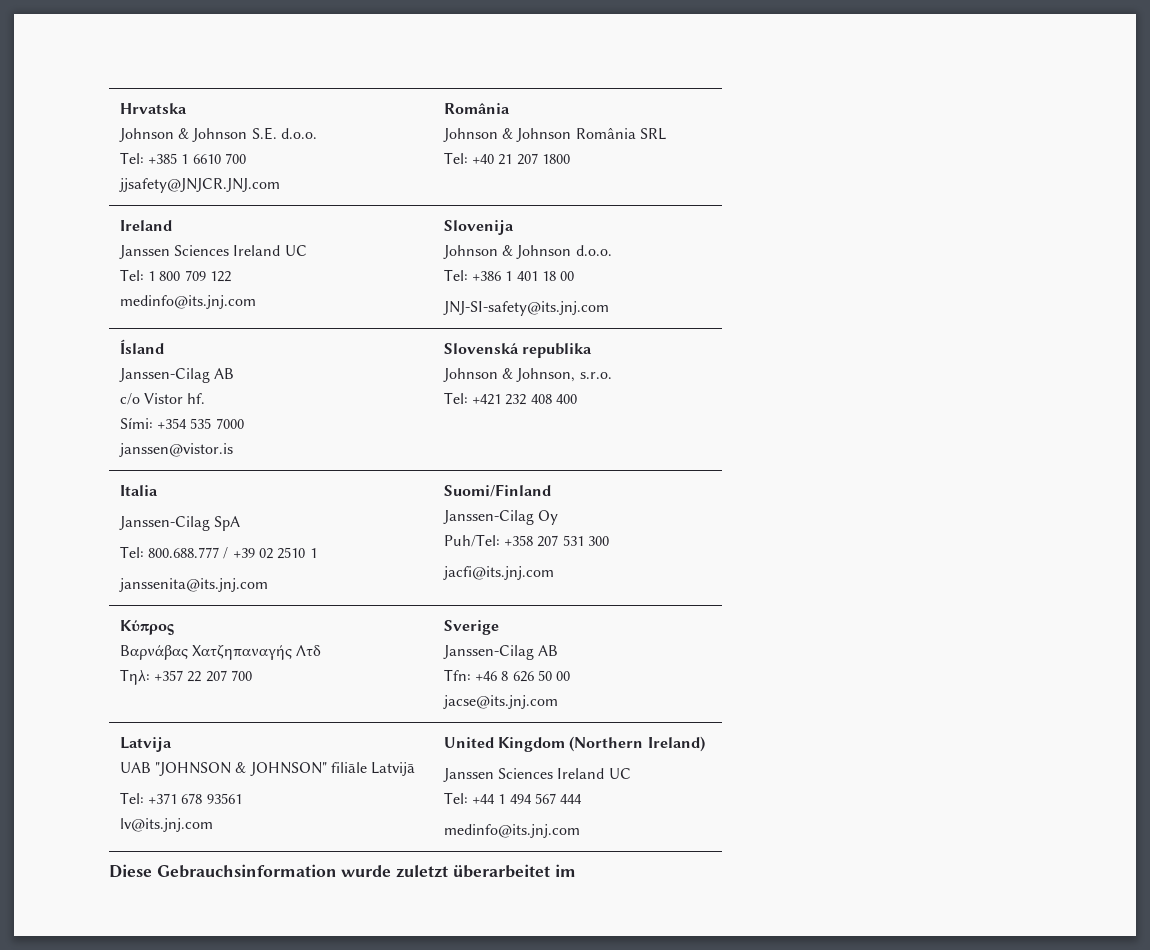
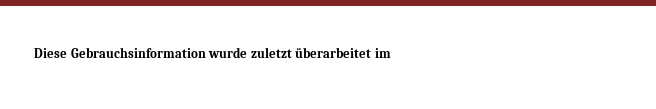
- Hrvatska
- Johnson & Johnson S.E. d.o.o.
- Tel: +385 1 6610 700
- jjsafety@JNJCR.JNJ.com | România
- Johnson & Johnson România SRL
- Tel: +40 21 207 1800
- Ireland
- Janssen Sciences Ireland UC
- Tel: 1 800 709 122
- medinfo@its.jnj.com | Slovenija
- Johnson & Johnson d.o.o.
- Tel: +386 1 401 18 00
- JNJ-SI-safety@its.jnj.com
- Ísland
- Janssen-Cilag AB
- c/o Vistor hf.
- Sími: +354 535 7000
- janssen@vistor.is | Slovenská republika
- Johnson & Johnson, s.r.o.
- Tel: +421 232 408 400
- Italia
- Janssen-Cilag SpA
- Tel: 800.688.777 / +39 02 2510 1
- janssenita@its.jnj.com | Suomi/Finland
- Janssen-Cilag Oy
- Puh/Tel: +358 207 531 300
- jacfi@its.jnj.com
- Κύπρος
- Βαρνάβας Χατζηπαναγής Λτδ
- Τηλ: +357 22 207 700 | Sverige
- Janssen-Cilag AB
- Tfn: +46 8 626 50 00
- jacse@its.jnj.com
- Latvija
- UAB "JOHNSON & JOHNSON" filiāle Latvijā
- Tel: +371 678 93561
- lv@its.jnj.com | United Kingdom (Northern Ireland)
- Janssen Sciences Ireland UC
- Tel: +44 1 494 567 444
- medinfo@its.jnj.com

